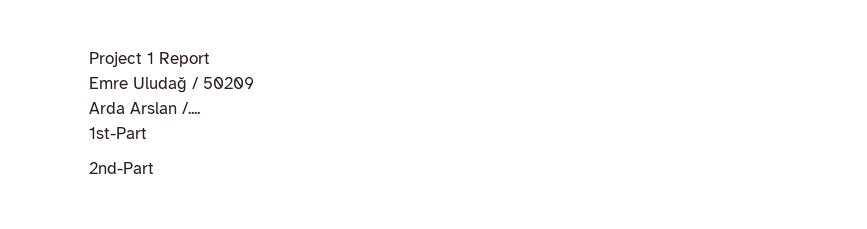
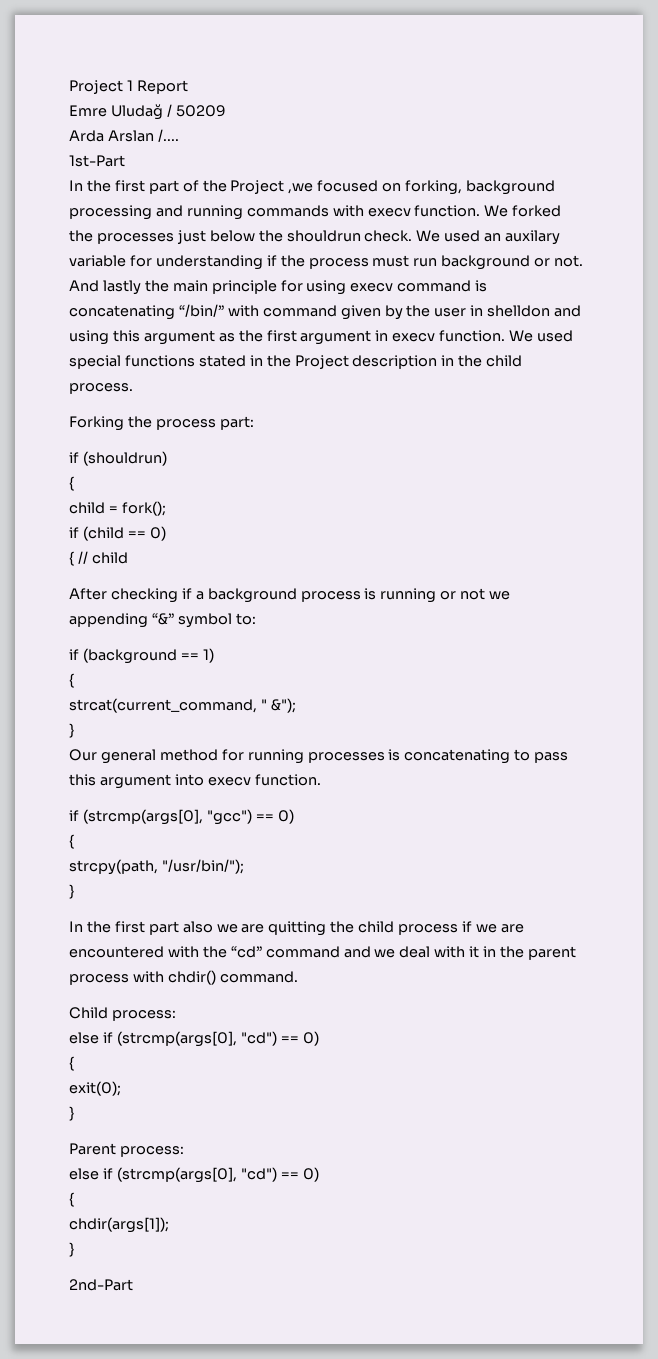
+ In the first part of the Project ,we focused on forking, background processing and running commands with execv function. We forked the processes just below the shouldrun check. We used an auxilary variable for understanding if the process must run background or not. And lastly the main principle for using execv command is concatenating “/bin/” with command given by the user in shelldon and using this argument as the first argument in execv function. We used special functions stated in the Project description in the child process.
+ Forking the process part:
+ if (shouldrun)
+ {
+ child = fork();
+ if (child == 0)
+ { // child
+ After checking if a background process is running or not we appending “&” symbol to:
+ if (background == 1)
+ {
+ strcat(current_command, " &");
+ }
+ Our general method for running processes is concatenating to pass this argument into execv function.
+ if (strcmp(args[0], "gcc") == 0)
+ {
+ strcpy(path, "/usr/bin/");
+ }
+ In the first part also we are quitting the child process if we are encountered with the “cd” command and we deal with it in the parent process with chdir() command.
+ Child process:
+ else if (strcmp(args[0], "cd") == 0)
+ {
+ exit(0);
+ }
+ Parent process:
+ else if (strcmp(args[0], "cd") == 0)
+ {
+ chdir(args[1]);
+ }

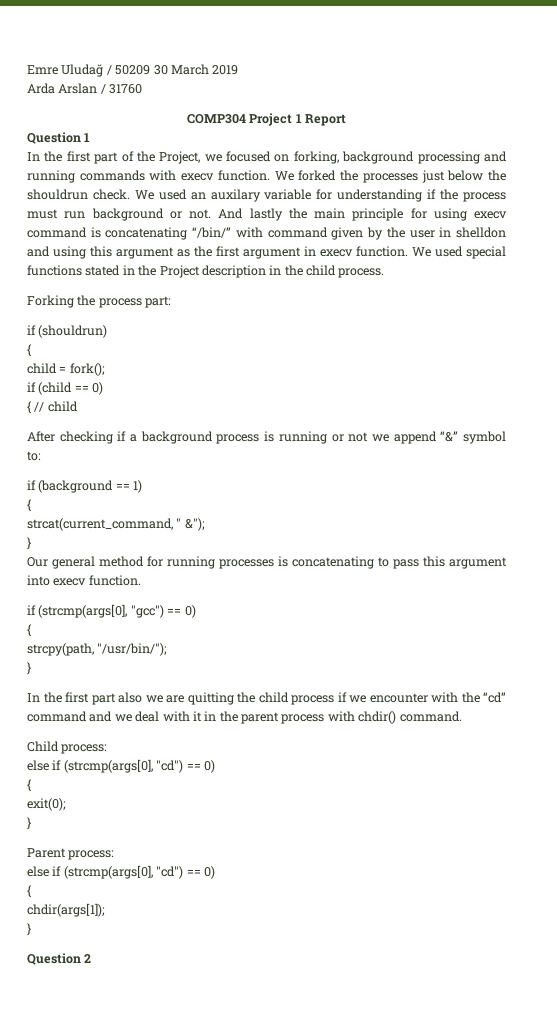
- Project 1 Report
- Emre Uludağ / 50209
- Arda Arslan /....
- 1st-Part
+ Emre Uludağ / 50209 30 March 2019
+ Arda Arslan / 31760
+ COMP304 Project 1 Report
+ Question 1
- In the first part of the Project ,we focused on forking, background processing and running commands with execv function.
+ In the first part of the Project, we focused on forking, background processing and running commands with execv function.
- After checking if a background process is running or not we appending “&” symbol to:
+ After checking if a background process is running or not we append “&” symbol to:
- In the first part also we are quitting the child process if we are encountered with the “cd” command and we deal with it in the parent process with chdir() command.
+ In the first part also we are quitting the child process if we encounter with the “cd” command and we deal with it in the parent process with chdir() command.
- 2nd-Part
+ Question 2

